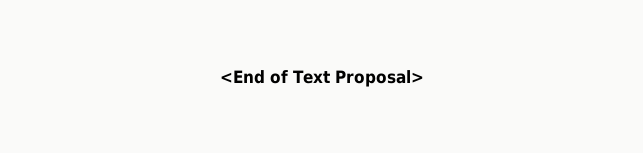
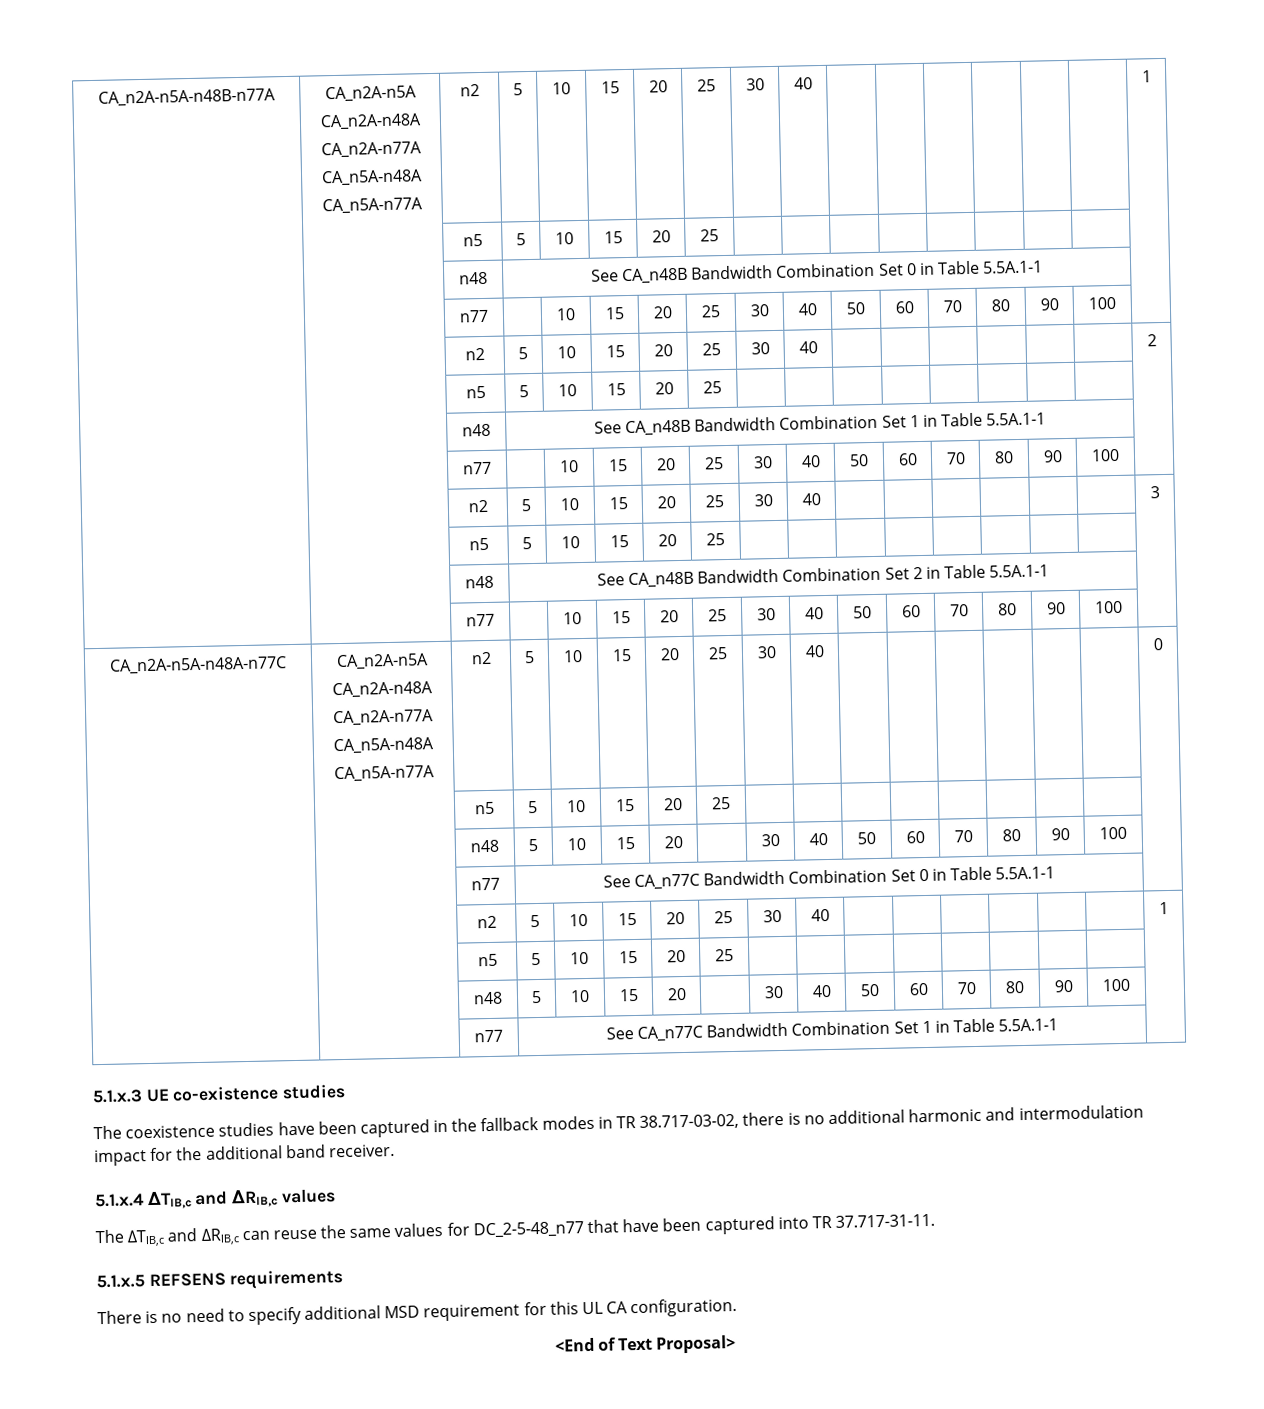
+ CA_n2A-n5A-n48B-n77A | CA_n2A-n5A
+ CA_n2A-n48A
+ CA_n2A-n77A
+ CA_n5A-n48A
+ CA_n5A-n77A | n2 | 5 | 10 | 15 | 20 | 25 | 30 | 40 | | | | | | | 1
+ | | n5 | 5 | 10 | 15 | 20 | 25 | | | | | | | | |
+ | | n48 | See CA_n48B Bandwidth Combination Set 0 in Table 5.5A.1-1 |
+ | | n77 | | 10 | 15 | 20 | 25 | 30 | 40 | 50 | 60 | 70 | 80 | 90 | 100 |
+ | | n2 | 5 | 10 | 15 | 20 | 25 | 30 | 40 | | | | | | | 2
+ | | n5 | 5 | 10 | 15 | 20 | 25 | | | | | | | | |
+ | | n48 | See CA_n48B Bandwidth Combination Set 1 in Table 5.5A.1-1 |
+ | | n77 | | 10 | 15 | 20 | 25 | 30 | 40 | 50 | 60 | 70 | 80 | 90 | 100 |
+ | | n2 | 5 | 10 | 15 | 20 | 25 | 30 | 40 | | | | | | | 3
+ | | n5 | 5 | 10 | 15 | 20 | 25 | | | | | | | | |
+ | | n48 | See CA_n48B Bandwidth Combination Set 2 in Table 5.5A.1-1 |
+ | | n77 | | 10 | 15 | 20 | 25 | 30 | 40 | 50 | 60 | 70 | 80 | 90 | 100 |
+ CA_n2A-n5A-n48A-n77C | CA_n2A-n5A
+ CA_n2A-n48A
+ CA_n2A-n77A
+ CA_n5A-n48A
+ CA_n5A-n77A | n2 | 5 | 10 | 15 | 20 | 25 | 30 | 40 | | | | | | | 0
+ | | n5 | 5 | 10 | 15 | 20 | 25 | | | | | | | | |
+ | | n48 | 5 | 10 | 15 | 20 | | 30 | 40 | 50 | 60 | 70 | 80 | 90 | 100 |
+ | | n77 | See CA_n77C Bandwidth Combination Set 0 in Table 5.5A.1-1 |
+ | | n2 | 5 | 10 | 15 | 20 | 25 | 30 | 40 | | | | | | | 1
+ | | n5 | 5 | 10 | 15 | 20 | 25 | | | | | | | | |
+ | | n48 | 5 | 10 | 15 | 20 | | 30 | 40 | 50 | 60 | 70 | 80 | 90 | 100 |
+ | | n77 | See CA_n77C Bandwidth Combination Set 1 in Table 5.5A.1-1 |
+ 5.1.x.3 UE co-existence studies
+ The coexistence studies have been captured in the fallback modes in TR 38.717-03-02, there is no additional harmonic and intermodulation impact for the additional band receiver.
+ 5.1.x.4 ∆TIB,c and ∆RIB,c values
+ The ΔTIB,c and ΔRIB,c can reuse the same values for DC_2-5-48_n77 that have been captured into TR 37.717-31-11.
+ 5.1.x.5 REFSENS requirements
+ There is no need to specify additional MSD requirement for this UL CA configuration.

